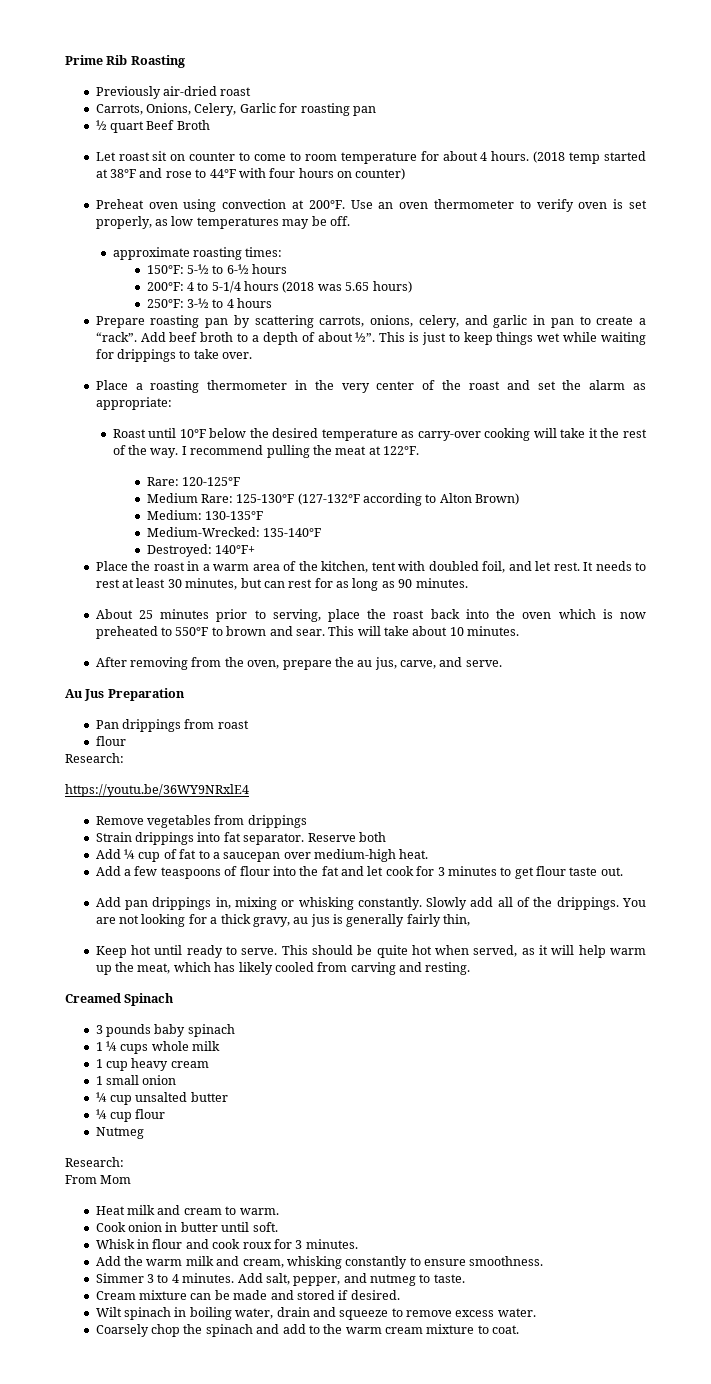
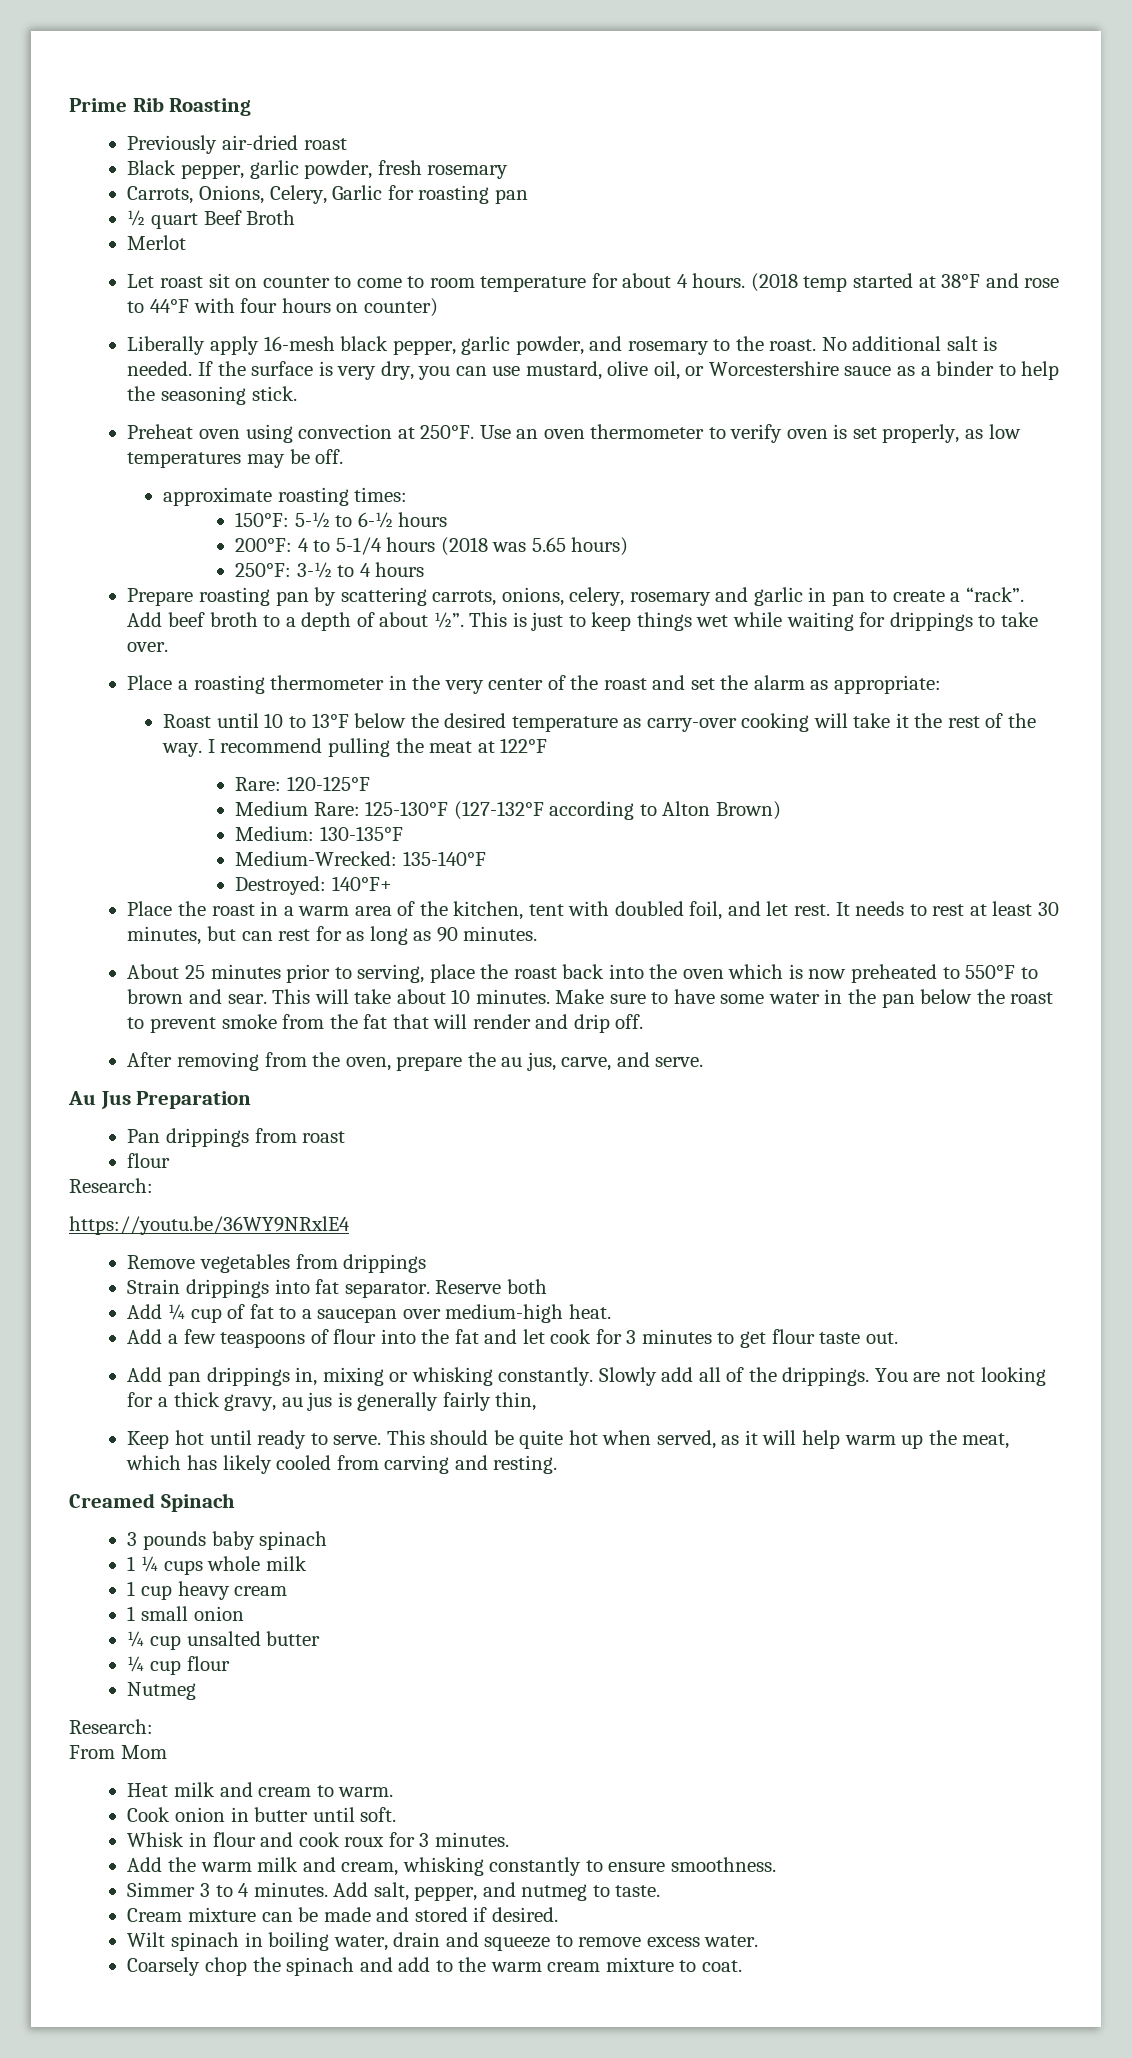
+ Black pepper, garlic powder, fresh rosemary
+ Merlot
+ Liberally apply 16-mesh black pepper, garlic powder, and rosemary to the roast. No additional salt is needed. If the surface is very dry, you can use mustard, olive oil, or Worcestershire sauce as a binder to help the seasoning stick.
- Preheat oven using convection at 200°F.
+ Preheat oven using convection at 250°F.
- Prepare roasting pan by scattering carrots, onions, celery, and garlic in pan to create a “rack”.
+ Prepare roasting pan by scattering carrots, onions, celery, rosemary and garlic in pan to create a “rack”.
- Roast until 10°F below the desired temperature as carry-over cooking will take it the rest of the way.
+ Roast until 10 to 13°F below the desired temperature as carry-over cooking will take it the rest of the way.
- I recommend pulling the meat at 122°F.
+ I recommend pulling the meat at 122°F
+ Make sure to have some water in the pan below the roast to prevent smoke from the fat that will render and drip off.

